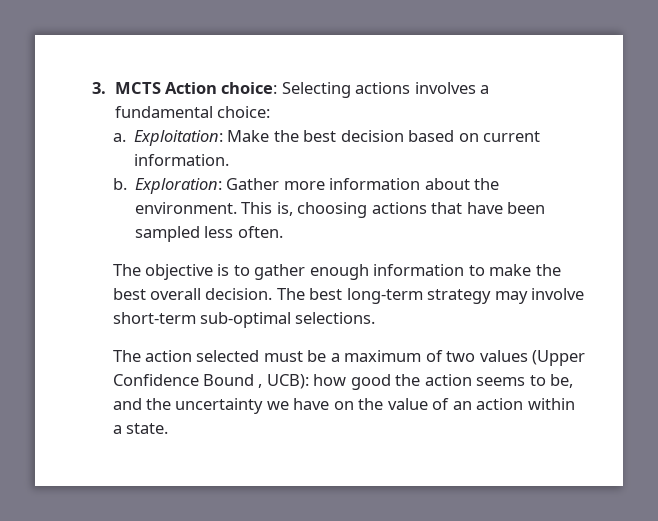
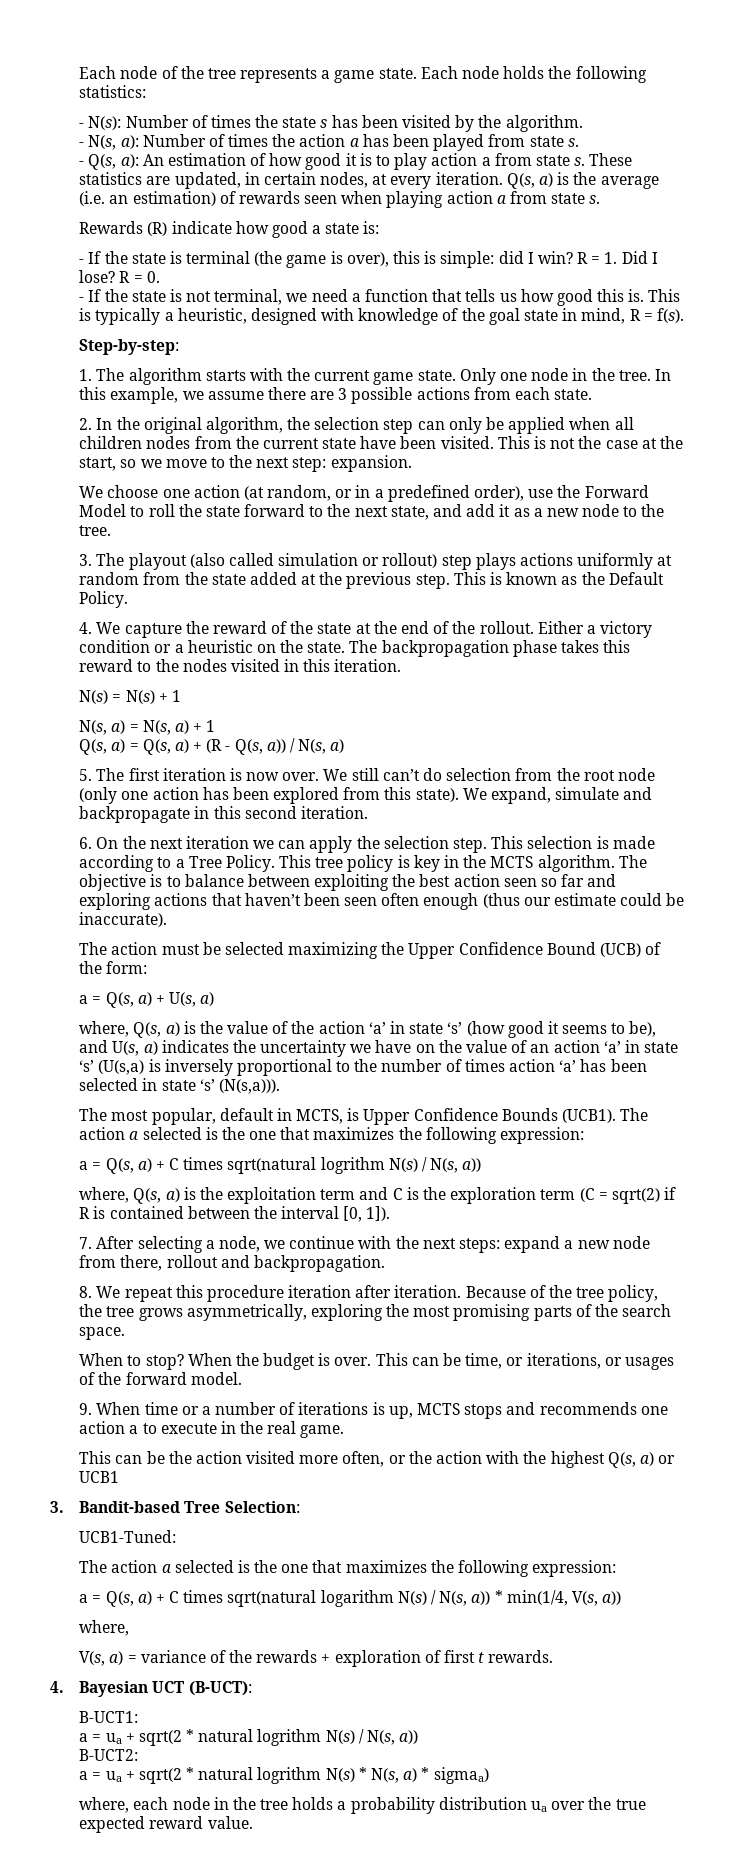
- 3. MCTS Action choice: Selecting actions involves a fundamental choice:
- a. Exploitation: Make the best decision based on current information.
- b. Exploration: Gather more information about the environment. This is, choosing actions that have been sampled less often.
- The objective is to gather enough information to make the best overall decision. The best long-term strategy may involve short-term sub-optimal selections.
- The action selected must be a maximum of two values (Upper Confidence Bound , UCB): how good the action seems to be, and the uncertainty we have on the value of an action within a state.
+ Each node of the tree represents a game state. Each node holds the following statistics:
+ - N(s): Number of times the state s has been visited by the algorithm.
+ - N(s, a): Number of times the action a has been played from state s.
+ - Q(s, a): An estimation of how good it is to play action a from state s. These statistics are updated, in certain nodes, at every iteration. Q(s, a) is the average (i.e. an estimation) of rewards seen when playing action a from state s.
+ Rewards (R) indicate how good a state is:
+ - If the state is terminal (the game is over), this is simple: did I win? R = 1. Did I lose? R = 0.
+ - If the state is not terminal, we need a function that tells us how good this is. This is typically a heuristic, designed with knowledge of the goal state in mind, R = f(s).
+ Step-by-step:
+ 1. The algorithm starts with the current game state. Only one node in the tree. In this example, we assume there are 3 possible actions from each state.
+ 2. In the original algorithm, the selection step can only be applied when all children nodes from the current state have been visited. This is not the case at the start, so we move to the next step: expansion.
+ We choose one action (at random, or in a predefined order), use the Forward Model to roll the state forward to the next state, and add it as a new node to the tree.
+ 3. The playout (also called simulation or rollout) step plays actions uniformly at random from the state added at the previous step. This is known as the Default Policy.
+ 4. We capture the reward of the state at the end of the rollout. Either a victory condition or a heuristic on the state. The backpropagation phase takes this reward to the nodes visited in this iteration.
+ N(s) = N(s) + 1
+ N(s, a) = N(s, a) + 1
+ Q(s, a) = Q(s, a) + (R - Q(s, a)) / N(s, a)
+ 5. The first iteration is now over. We still can’t do selection from the root node (only one action has been explored from this state). We expand, simulate and backpropagate in this second iteration.
+ 6. On the next iteration we can apply the selection step. This selection is made according to a Tree Policy. This tree policy is key in the MCTS algorithm. The objective is to balance between exploiting the best action seen so far and exploring actions that haven’t been seen often enough (thus our estimate could be inaccurate).
+ The action must be selected maximizing the Upper Confidence Bound (UCB) of the form:
+ a = Q(s, a) + U(s, a)
+ where, Q(s, a) is the value of the action ‘a’ in state ‘s’ (how good it seems to be), and U(s, a) indicates the uncertainty we have on the value of an action ‘a’ in state ‘s’ (U(s,a) is inversely proportional to the number of times action ‘a’ has been selected in state ‘s’ (N(s,a))).
+ The most popular, default in MCTS, is Upper Confidence Bounds (UCB1). The action a selected is the one that maximizes the following expression:
+ a = Q(s, a) + C times sqrt(natural logrithm N(s) / N(s, a))
+ where, Q(s, a) is the exploitation term and C is the exploration term (C = sqrt(2) if R is contained between the interval [0, 1]).
+ 7. After selecting a node, we continue with the next steps: expand a new node from there, rollout and backpropagation.
+ 8. We repeat this procedure iteration after iteration. Because of the tree policy, the tree grows asymmetrically, exploring the most promising parts of the search space.
+ When to stop? When the budget is over. This can be time, or iterations, or usages of the forward model.
+ 9. When time or a number of iterations is up, MCTS stops and recommends one action a to execute in the real game.
+ This can be the action visited more often, or the action with the highest Q(s, a) or UCB1
+ 3. Bandit-based Tree Selection:
+ UCB1-Tuned:
+ The action a selected is the one that maximizes the following expression:
+ a = Q(s, a) + C times sqrt(natural logarithm N(s) / N(s, a)) * min(1/4, V(s, a))
+ where,
+ V(s, a) = variance of the rewards + exploration of first t rewards.
+ 4. Bayesian UCT (B-UCT):
+ B-UCT1:
+ a = ua + sqrt(2 * natural logrithm N(s) / N(s, a))
+ B-UCT2:
+ a = ua + sqrt(2 * natural logrithm N(s) * N(s, a) * sigmaa)
+ where, each node in the tree holds a probability distribution ua over the true expected reward value.

